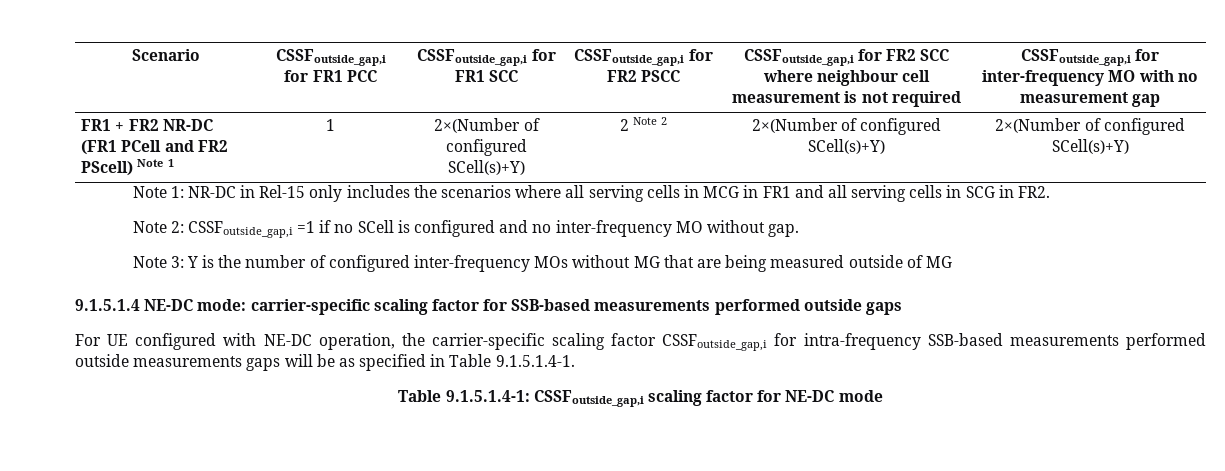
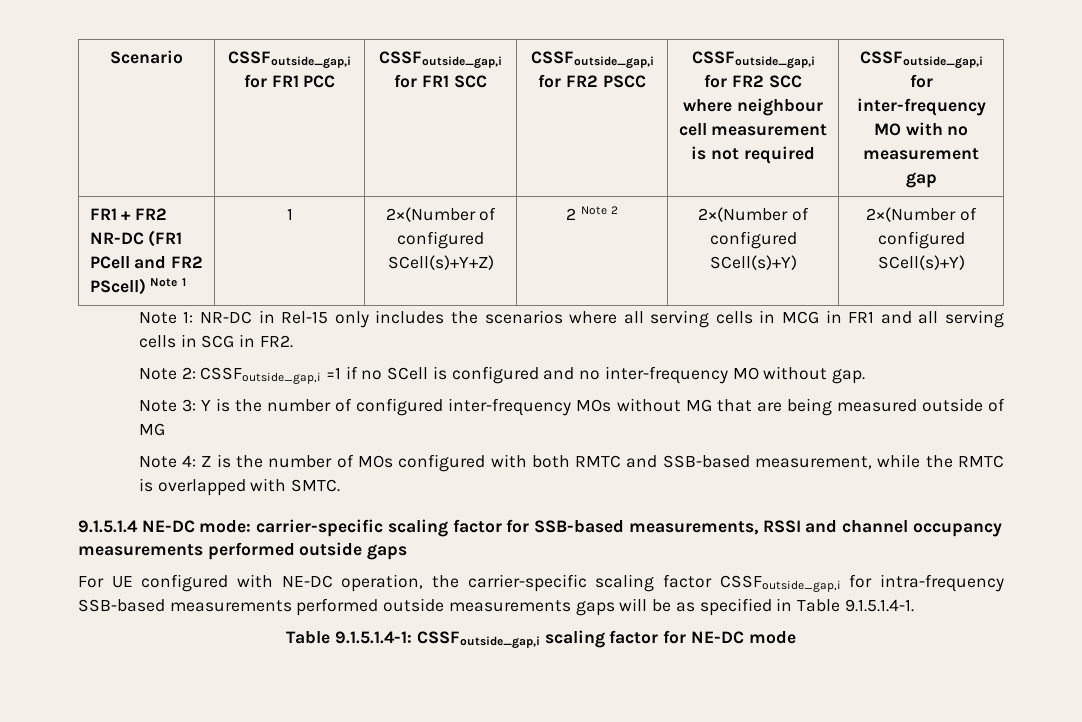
- FR1 + FR2 NR-DC (FR1 PCell and FR2 PScell) Note 1 | 1 | 2×(Number of configured SCell(s)+Y) | 2 Note 2 | 2×(Number of configured SCell(s)+Y) | 2×(Number of configured SCell(s)+Y)
+ FR1 + FR2 NR-DC (FR1 PCell and FR2 PScell) Note 1 | 1 | 2×(Number of configured SCell(s)+Y+Z) | 2 Note 2 | 2×(Number of configured SCell(s)+Y) | 2×(Number of configured SCell(s)+Y)
+ Note 4: Z is the number of MOs configured with both RMTC and SSB-based measurement, while the RMTC is overlapped with SMTC.
- 9.1.5.1.4 NE-DC mode: carrier-specific scaling factor for SSB-based measurements performed outside gaps
+ 9.1.5.1.4 NE-DC mode: carrier-specific scaling factor for SSB-based measurements, RSSI and channel occupancy measurements performed outside gaps

